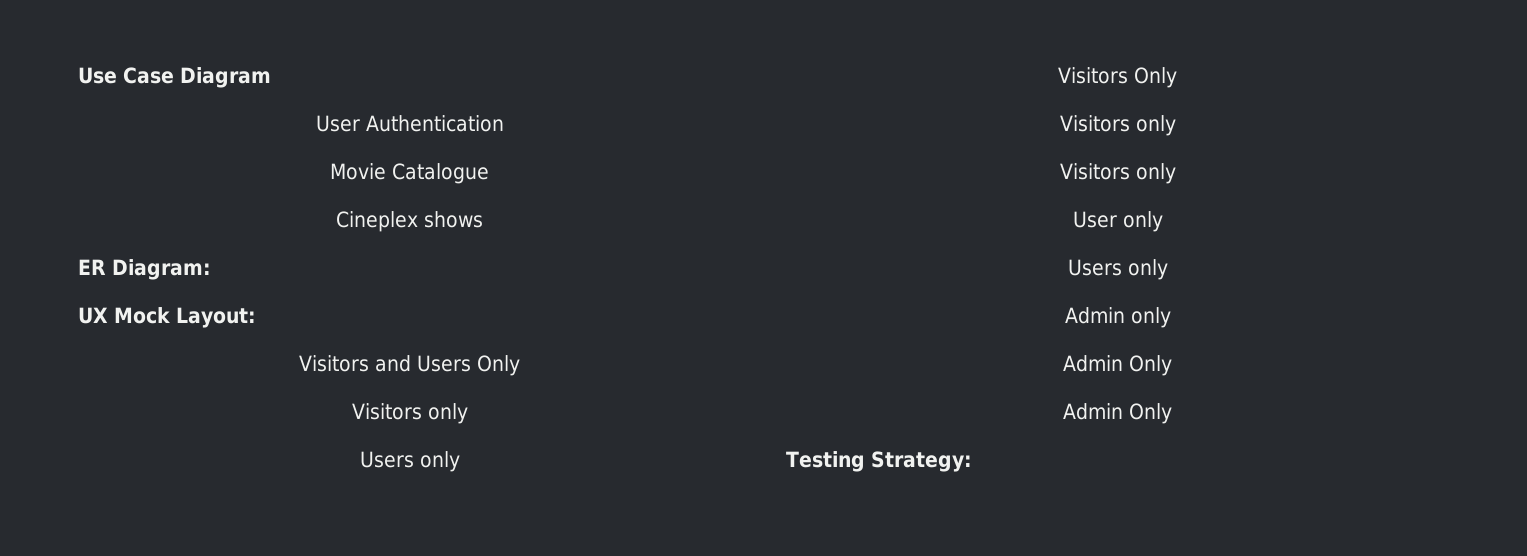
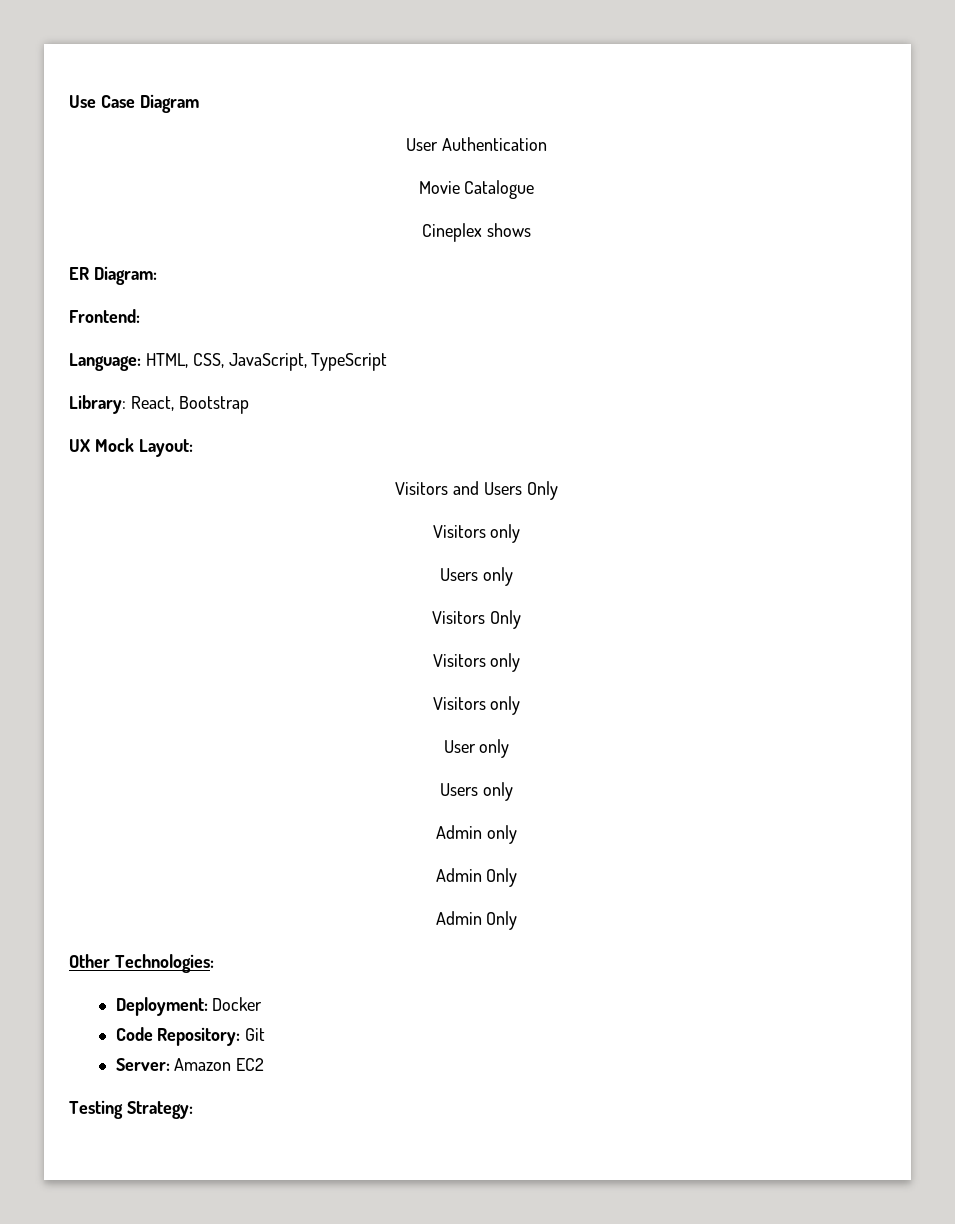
+ Frontend:
+ Language: HTML, CSS, JavaScript, TypeScript
+ Library: React, Bootstrap
+ Other Technologies:
+ Deployment: Docker
+ Code Repository: Git
+ Server: Amazon EC2

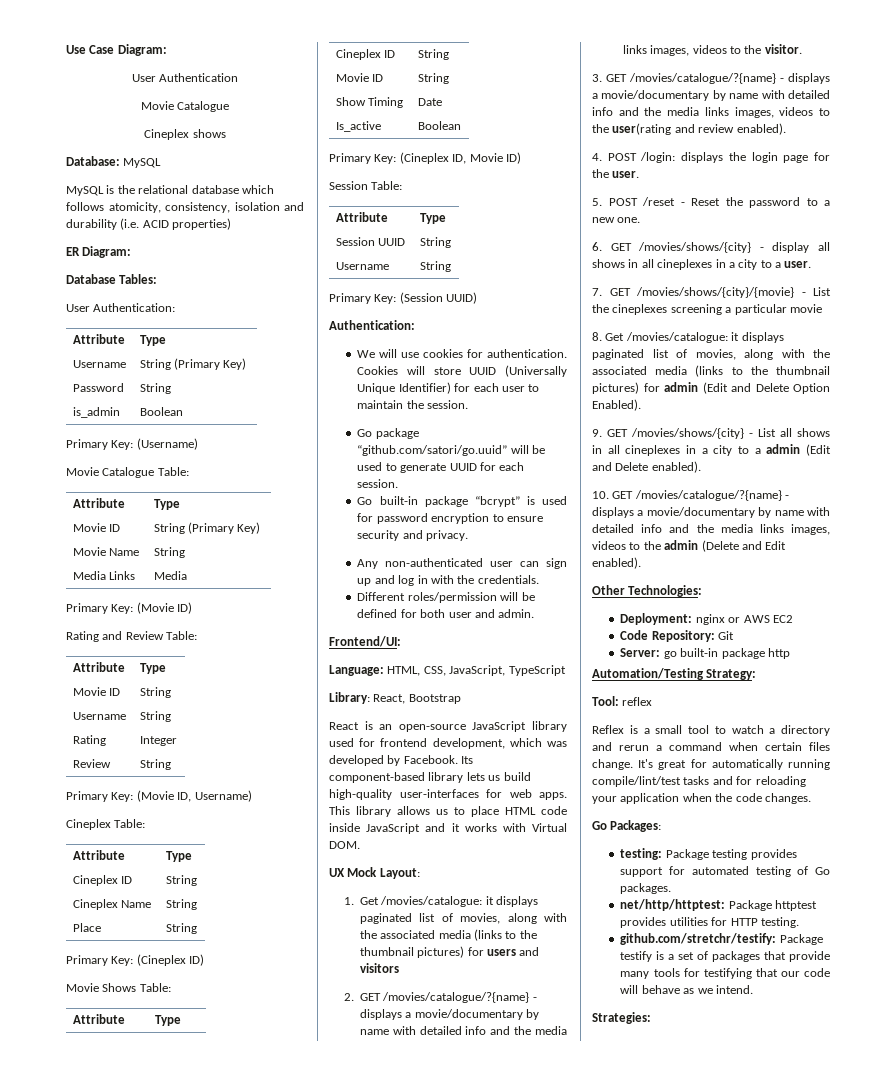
- Use Case Diagram
+ Use Case Diagram:
+ Database: MySQL
+ MySQL is the relational database which follows atomicity, consistency, isolation and durability (i.e. ACID properties)
  ER Diagram:
- Frontend:
+ Database Tables:
+ User Authentication:
+ Attribute | Type
+ Username | String (Primary Key)
+ Password | String
+ is_admin | Boolean
+ Primary Key: (Username)
+ Movie Catalogue Table:
+ Attribute | Type
+ Movie ID | String (Primary Key)
+ Movie Name | String
+ Media Links | Media
+ Primary Key: (Movie ID)
+ Rating and Review Table:
+ Attribute | Type
+ Movie ID | String
+ Username | String
+ Rating | Integer
+ Review | String
+ Primary Key: (Movie ID, Username)
+ Cineplex Table:
+ Attribute | Type
+ Cineplex ID | String
+ Cineplex Name | String
+ Place | String
+ Primary Key: (Cineplex ID)
+ Movie Shows Table:
+ Attribute | Type
+ Cineplex ID | String
+ Movie ID | String
+ Show Timing | Date
+ Is_active | Boolean
+ Primary Key: (Cineplex ID, Movie ID)
+ Session Table:
+ Attribute | Type
+ Session UUID | String
+ Username | String
+ Primary Key: (Session UUID)
+ Authentication:
+ We will use cookies for authentication. Cookies will store UUID (Universally Unique Identifier) for each user to maintain the session.
+ Go package “github.com/satori/go.uuid” will be used to generate UUID for each session.
+ Go built-in package “bcrypt” is used for password encryption to ensure security and privacy.
+ Any non-authenticated user can sign up and log in with the credentials.
+ Different roles/permission will be defined for both user and admin.
+ Frontend/UI:
+ React is an open-source JavaScript library used for frontend development, which was developed by Facebook. Its component-based library lets us build high-quality user-interfaces for web apps. This library allows us to place HTML code inside JavaScript and it works with Virtual DOM.
  UX Mock Layout:
- Visitors and Users Only
- Visitors only
- Users only
- Visitors Only
- Visitors only
- Visitors only
- User only
- Users only
- Admin only
- Admin Only
- Admin Only
+ 1. Get /movies/catalogue: it displays paginated list of movies, along with the associated media (links to the thumbnail pictures) for users and visitors
+ 2. GET /movies/catalogue/?{name} - displays a movie/documentary by name with detailed info and the media links images, videos to the visitor.
+ 3. GET /movies/catalogue/?{name} - displays a movie/documentary by name with detailed info and the media links images, videos to the user(rating and review enabled).
+ 4. POST /login: displays the login page for the user.
+ 5. POST /reset - Reset the password to a new one.
+ 6. GET /movies/shows/{city} - display all shows in all cineplexes in a city to a user.
+ 7. GET /movies/shows/{city}/{movie} - List the cineplexes screening a particular movie
+ 8. Get /movies/catalogue: it displays paginated list of movies, along with the associated media (links to the thumbnail pictures) for admin (Edit and Delete Option Enabled).
+ 9. GET /movies/shows/{city} - List all shows in all cineplexes in a city to a admin (Edit and Delete enabled).
+ 10. GET /movies/catalogue/?{name} - displays a movie/documentary by name with detailed info and the media links images, videos to the admin (Delete and Edit enabled).
- Deployment: Docker
+ Deployment: nginx or AWS EC2
- Server: Amazon EC2
- Testing Strategy:
+ Server: go built-in package http
+ Automation/Testing Strategy:
+ Tool: reflex
+ Reflex is a small tool to watch a directory and rerun a command when certain files change. It's great for automatically running compile/lint/test tasks and for reloading your application when the code changes.
+ Go Packages:
+ testing: Package testing provides support for automated testing of Go packages.
+ net/http/httptest: Package httptest provides utilities for HTTP testing.
+ github.com/stretchr/testify: Package testify is a set of packages that provide many tools for testifying that our code will behave as we intend.
+ Strategies:

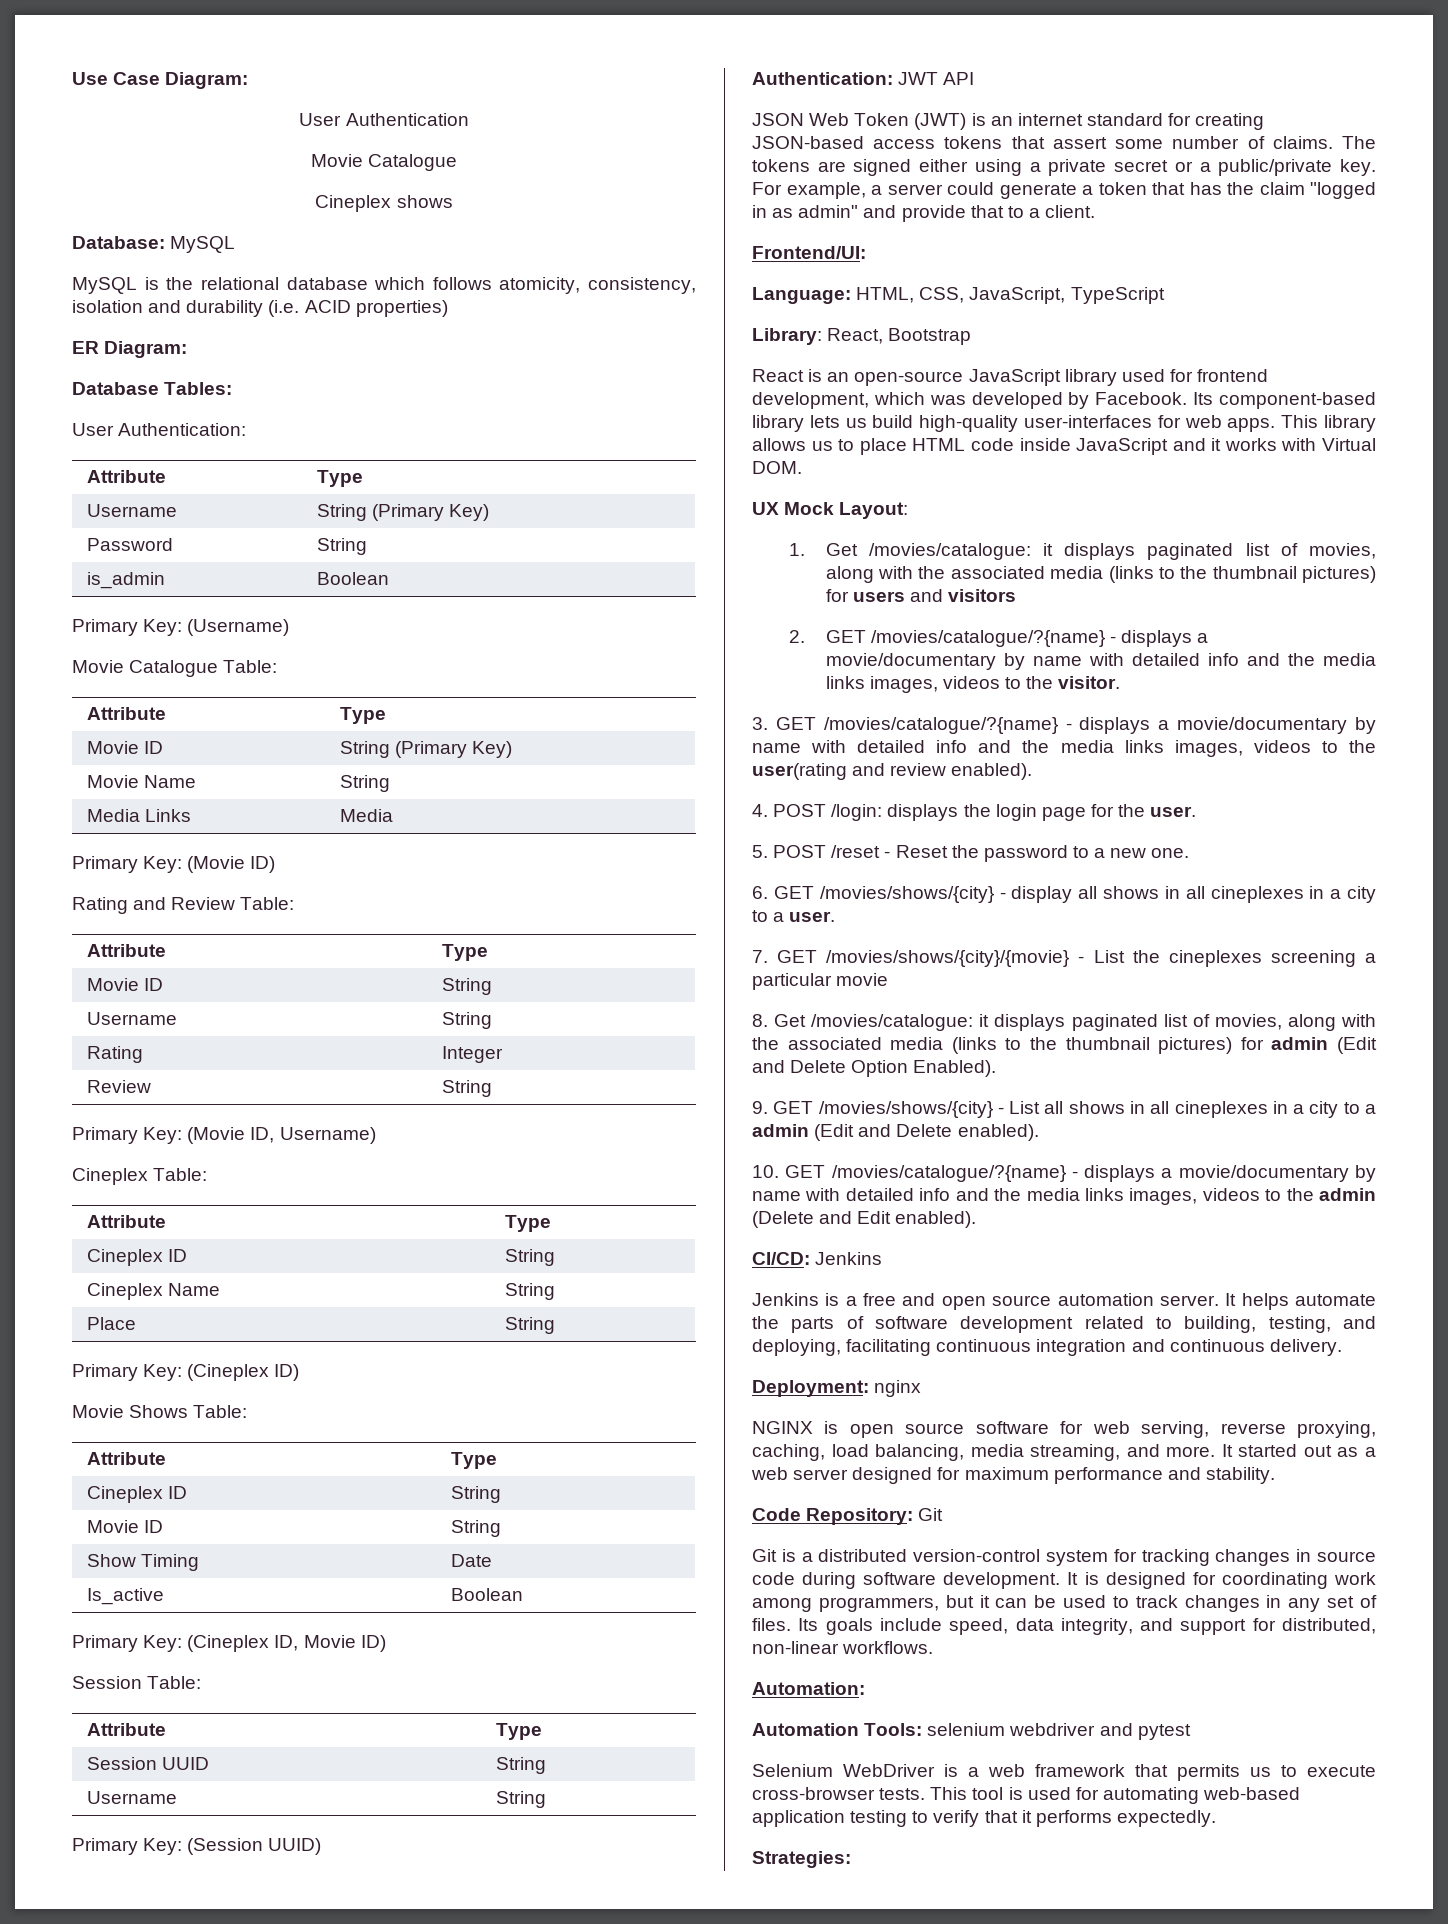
  Primary Key: (Session UUID)
- Authentication:
- We will use cookies for authentication. Cookies will store UUID (Universally Unique Identifier) for each user to maintain the session.
- Go package “github.com/satori/go.uuid” will be used to generate UUID for each session.
- Go built-in package “bcrypt” is used for password encryption to ensure security and privacy.
- Any non-authenticated user can sign up and log in with the credentials.
- Different roles/permission will be defined for both user and admin.
+ Authentication: JWT API
+ JSON Web Token (JWT) is an internet standard for creating JSON-based access tokens that assert some number of claims. The tokens are signed either using a private secret or a public/private key. For example, a server could generate a token that has the claim "logged in as admin" and provide that to a client.
- Other Technologies:
- Deployment: nginx or AWS EC2
+ CI/CD: Jenkins
+ Jenkins is a free and open source automation server. It helps automate the parts of software development related to building, testing, and deploying, facilitating continuous integration and continuous delivery.
+ Deployment: nginx
+ NGINX is open source software for web serving, reverse proxying, caching, load balancing, media streaming, and more. It started out as a web server designed for maximum performance and stability.
  Code Repository: Git
- Server: go built-in package http
- Automation/Testing Strategy:
- Tool: reflex
- Reflex is a small tool to watch a directory and rerun a command when certain files change. It's great for automatically running compile/lint/test tasks and for reloading your application when the code changes.
- Go Packages:
- testing: Package testing provides support for automated testing of Go packages.
- net/http/httptest: Package httptest provides utilities for HTTP testing.
- github.com/stretchr/testify: Package testify is a set of packages that provide many tools for testifying that our code will behave as we intend.
+ Git is a distributed version-control system for tracking changes in source code during software development. It is designed for coordinating work among programmers, but it can be used to track changes in any set of files. Its goals include speed, data integrity, and support for distributed, non-linear workflows.
+ Automation:
+ Automation Tools: selenium webdriver and pytest
+ Selenium WebDriver is a web framework that permits us to execute cross-browser tests. This tool is used for automating web-based application testing to verify that it performs expectedly.

